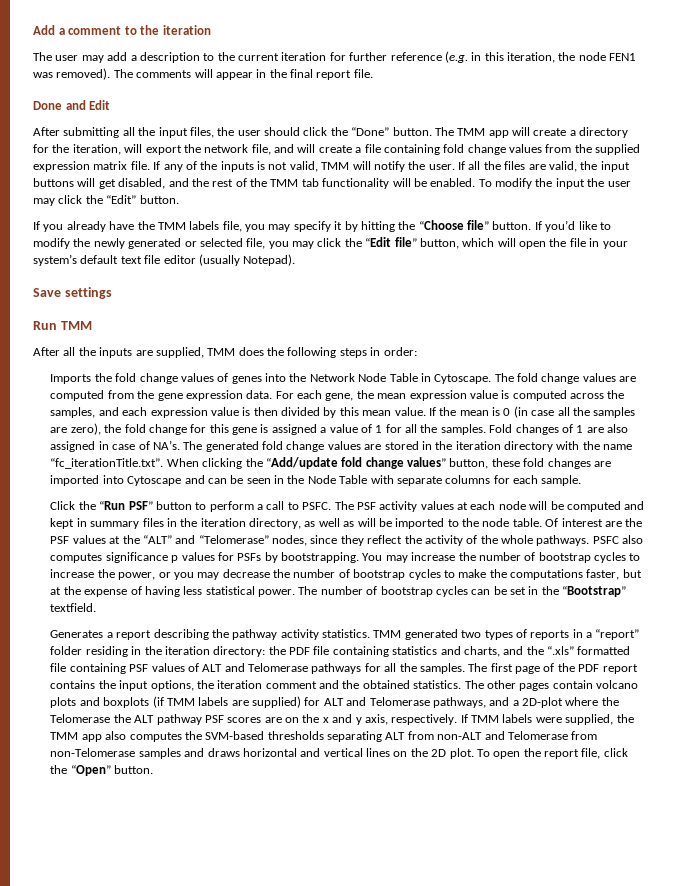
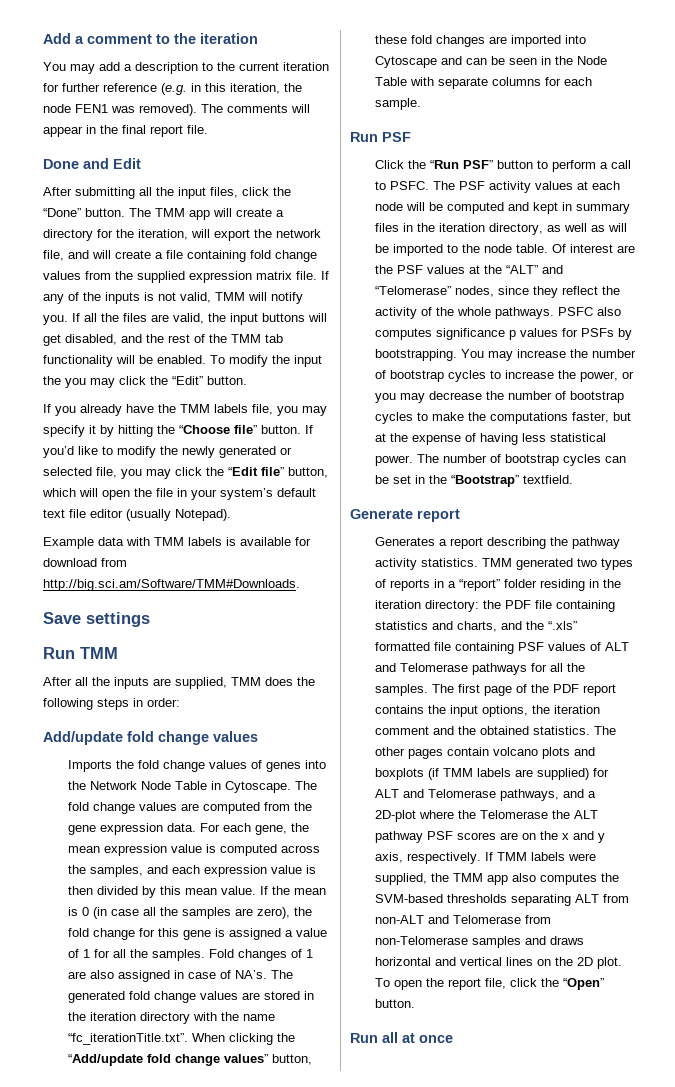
- The user may add a description to the current iteration for further reference (e.g. in this iteration, the node FEN1 was removed).
+ You may add a description to the current iteration for further reference (e.g. in this iteration, the node FEN1 was removed).
- After submitting all the input files, the user should click the “Done” button.
+ After submitting all the input files, click the “Done” button.
- If any of the inputs is not valid, TMM will notify the user.
+ If any of the inputs is not valid, TMM will notify you.
- To modify the input the user may click the “Edit” button.
+ To modify the input the you may click the “Edit” button.
+ Example data with TMM labels is available for download from http://big.sci.am/Software/TMM#Downloads.
+ Add/update fold change values
+ Run PSF
+ Generate report
+ Run all at once

